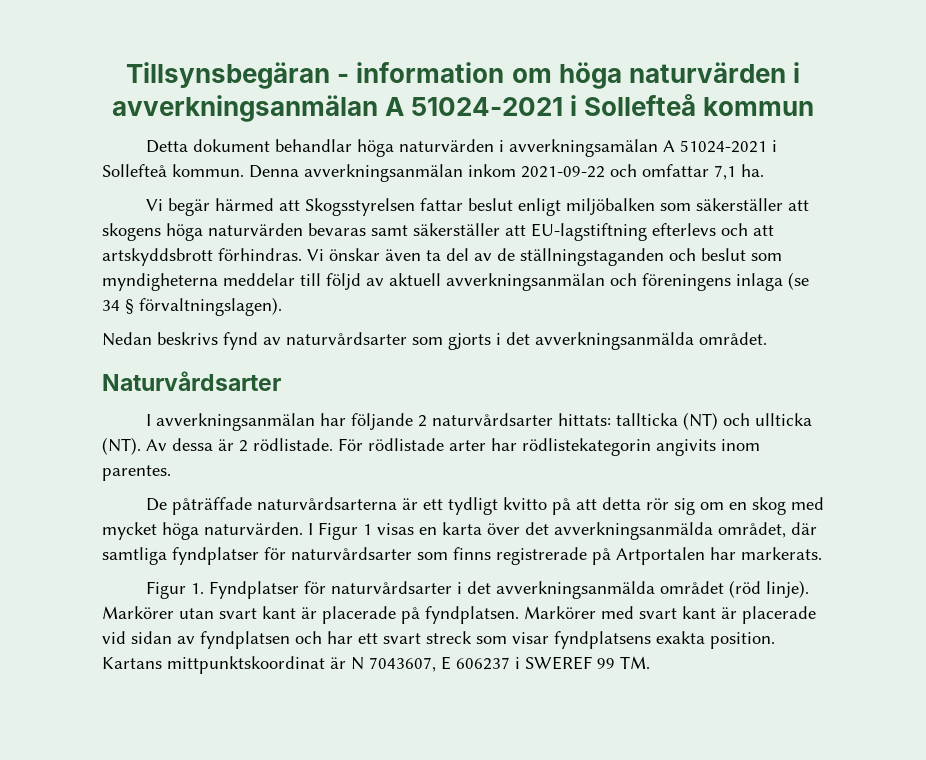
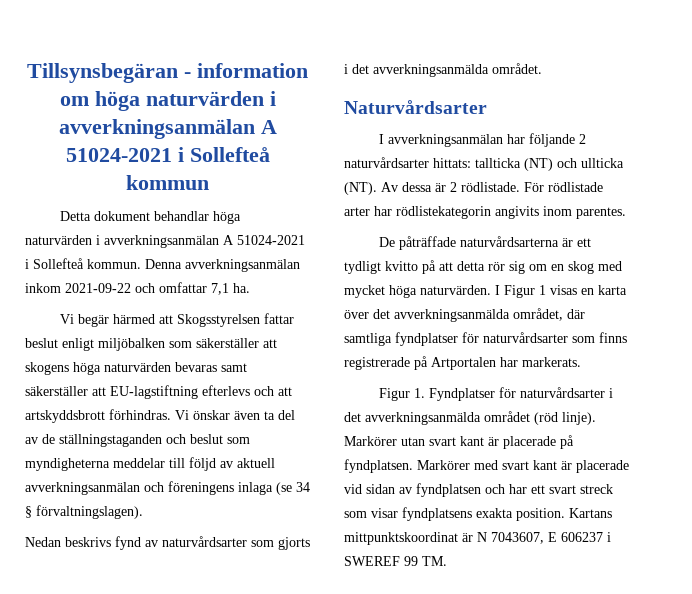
- Detta dokument behandlar höga naturvärden i avverkningsamälan A 51024-2021 i Sollefteå kommun.
+ Detta dokument behandlar höga naturvärden i avverkningsanmälan A 51024-2021 i Sollefteå kommun.

